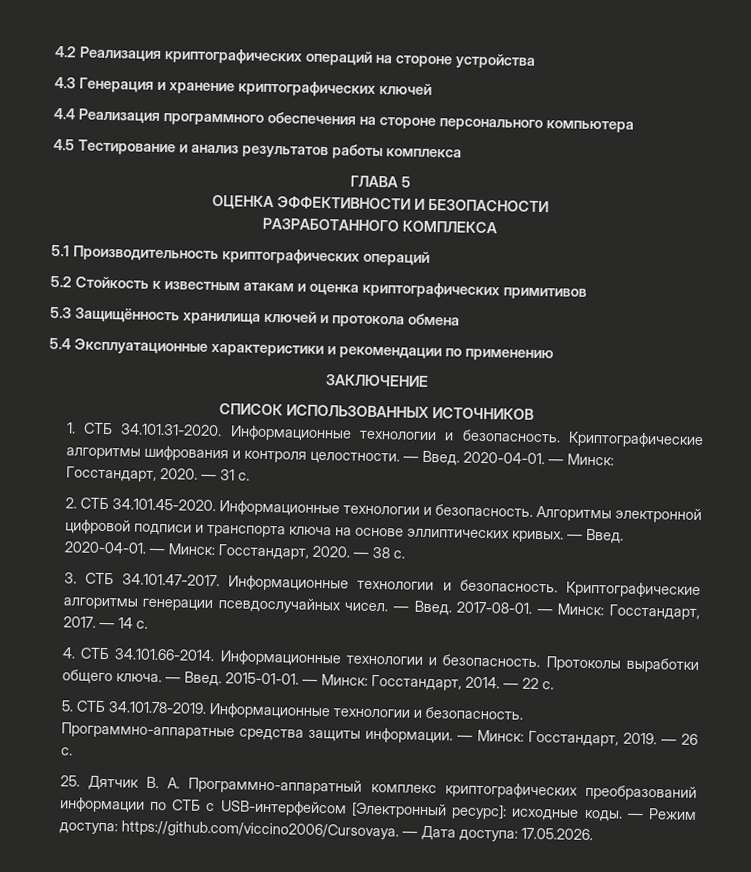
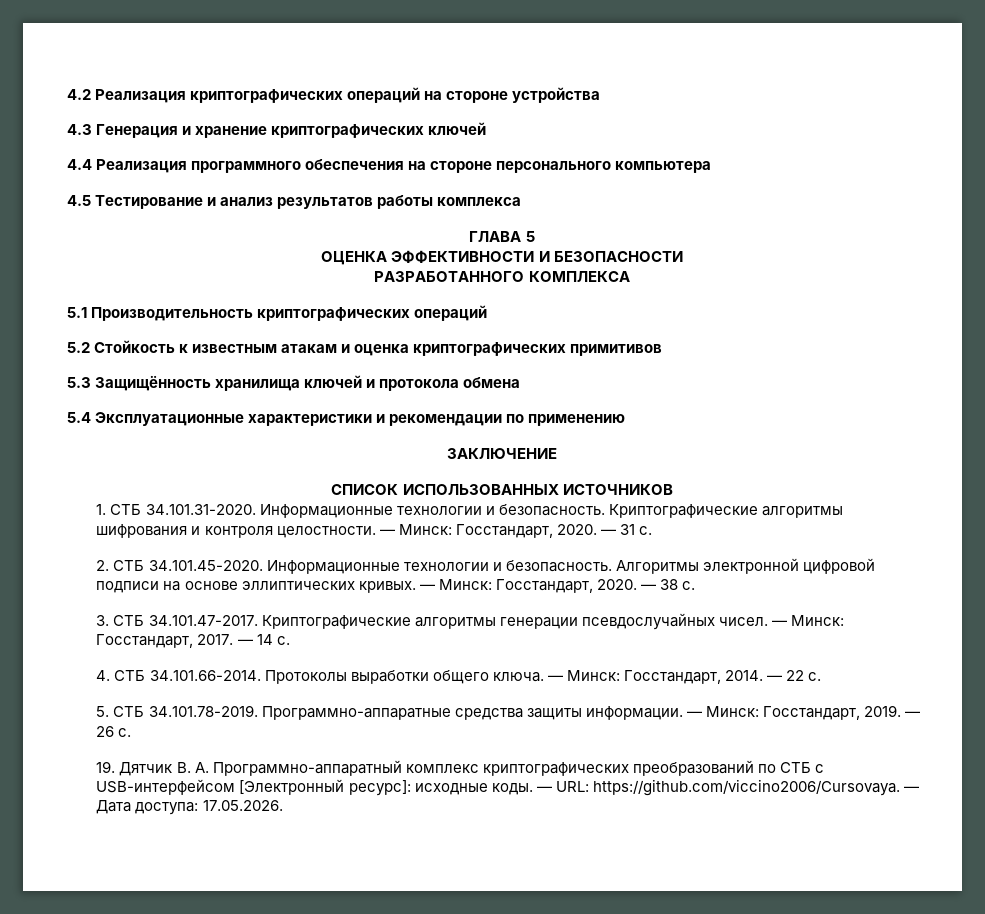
- Криптографические алгоритмы шифрования и контроля целостности. — Введ. 2020-04-01. — Минск: Госстандарт, 2020.
+ Криптографические алгоритмы шифрования и контроля целостности. — Минск: Госстандарт, 2020.
- Алгоритмы электронной цифровой подписи и транспорта ключа на основе эллиптических кривых. — Введ. 2020-04-01. — Минск: Госстандарт, 2020.
+ Алгоритмы электронной цифровой подписи на основе эллиптических кривых. — Минск: Госстандарт, 2020.
- 3. СТБ 34.101.47-2017. Информационные технологии и безопасность. Криптографические алгоритмы генерации псевдослучайных чисел.
+ 3. СТБ 34.101.47-2017. Криптографические алгоритмы генерации псевдослучайных чисел.
- — Введ. 2017-08-01. — Минск: Госстандарт, 2017.
+ — Минск: Госстандарт, 2017.
- 4. СТБ 34.101.66-2014. Информационные технологии и безопасность. Протоколы выработки общего ключа.
+ 4. СТБ 34.101.66-2014. Протоколы выработки общего ключа.
- — Введ. 2015-01-01. — Минск: Госстандарт, 2014.
+ — Минск: Госстандарт, 2014.
- 5. СТБ 34.101.78-2019. Информационные технологии и безопасность. Программно-аппаратные средства защиты информации.
+ 5. СТБ 34.101.78-2019. Программно-аппаратные средства защиты информации.
- 25. Дятчик В. А. Программно-аппаратный комплекс криптографических преобразований информации по СТБ с USB-интерфейсом [Электронный ресурс]: исходные коды.
+ 19. Дятчик В. А. Программно-аппаратный комплекс криптографических преобразований по СТБ с USB-интерфейсом [Электронный ресурс]: исходные коды.
- — Режим доступа: https://github.com/viccino2006/Cursovaya. — Дата доступа: 17.05.2026.
+ — URL: https://github.com/viccino2006/Cursovaya. — Дата доступа: 17.05.2026.

